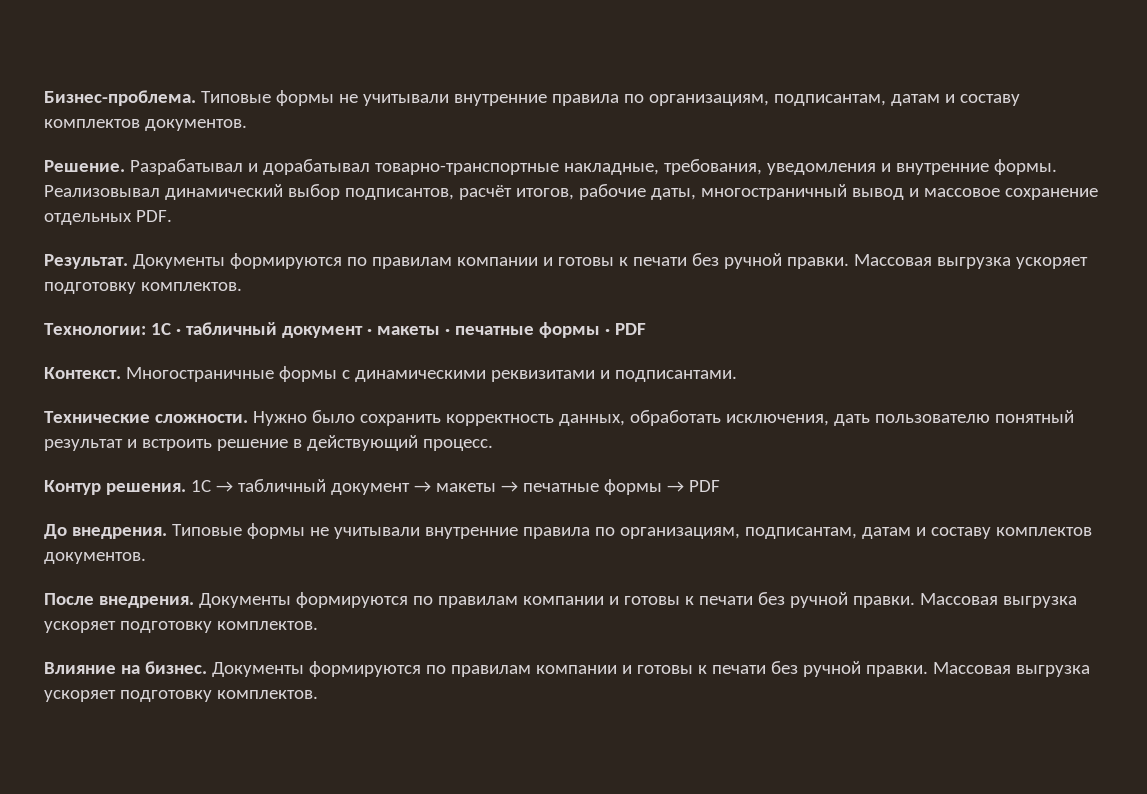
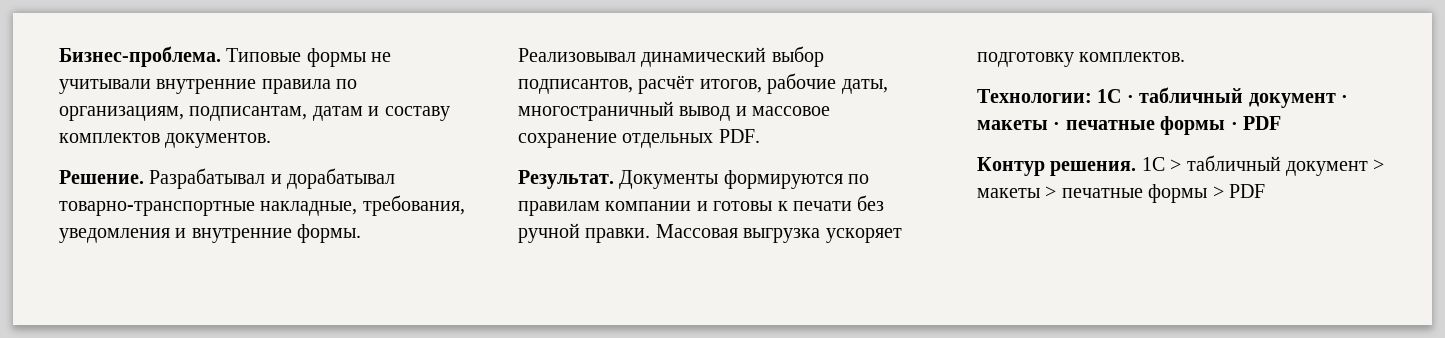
- Контекст. Многостраничные формы с динамическими реквизитами и подписантами.
- Технические сложности. Нужно было сохранить корректность данных, обработать исключения, дать пользователю понятный результат и встроить решение в действующий процесс.
- 1С → табличный документ → макеты → печатные формы → PDF
- До внедрения. Типовые формы не учитывали внутренние правила по организациям, подписантам, датам и составу комплектов документов.
- После внедрения. Документы формируются по правилам компании и готовы к печати без ручной правки. Массовая выгрузка ускоряет подготовку комплектов.
- Влияние на бизнес. Документы формируются по правилам компании и готовы к печати без ручной правки. Массовая выгрузка ускоряет подготовку комплектов.
+ 1С > табличный документ > макеты > печатные формы > PDF

